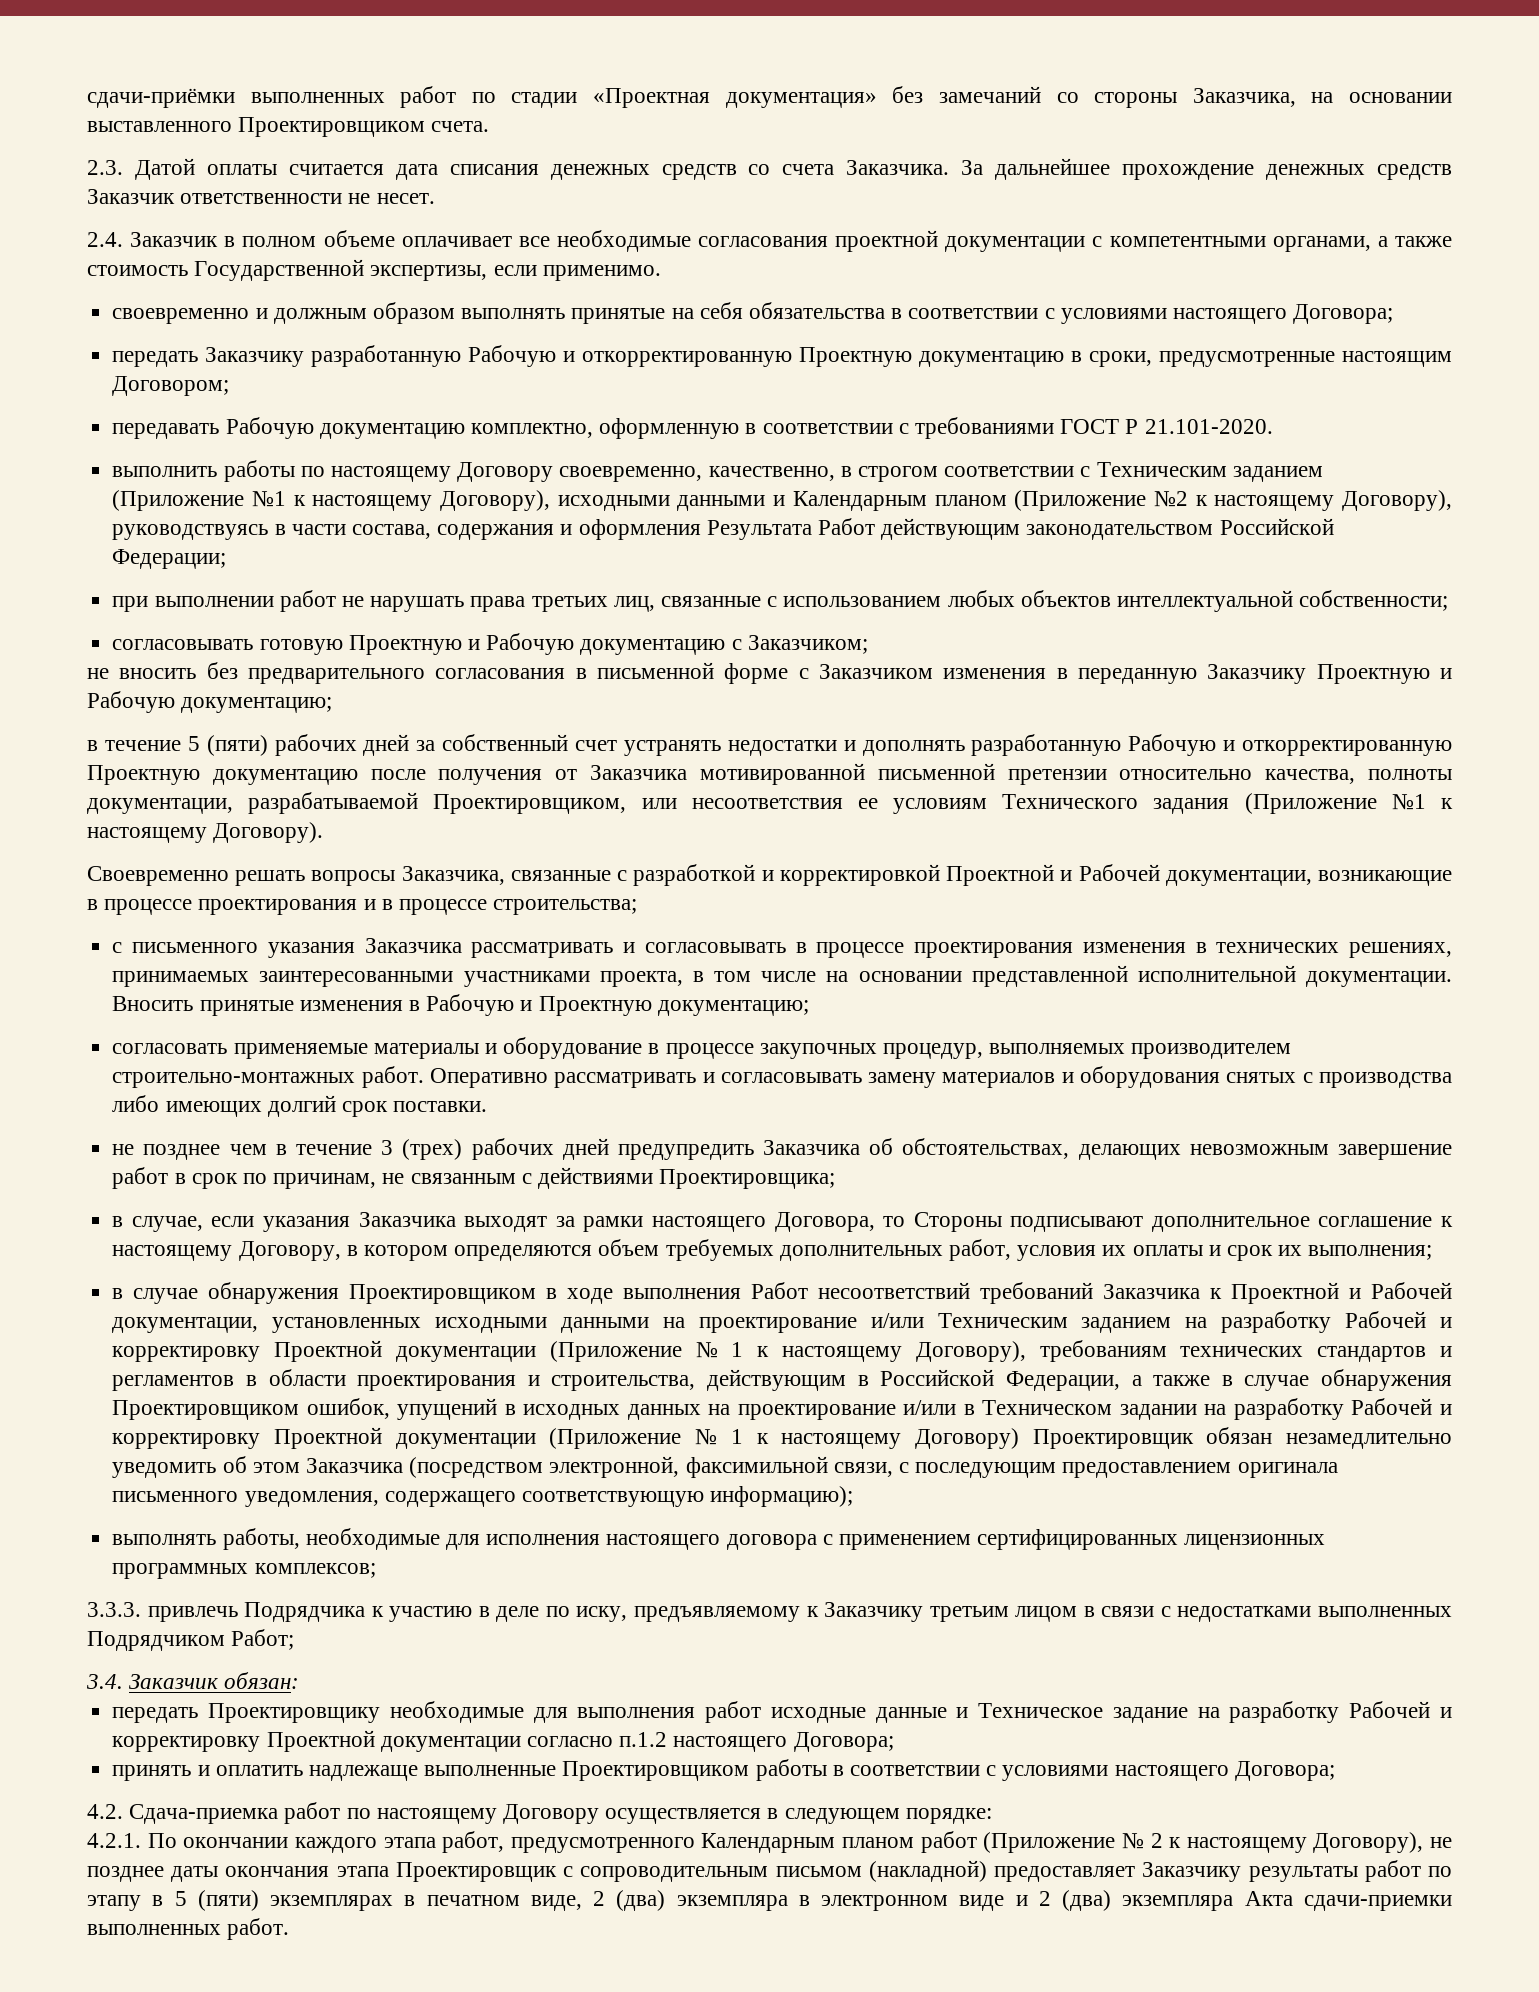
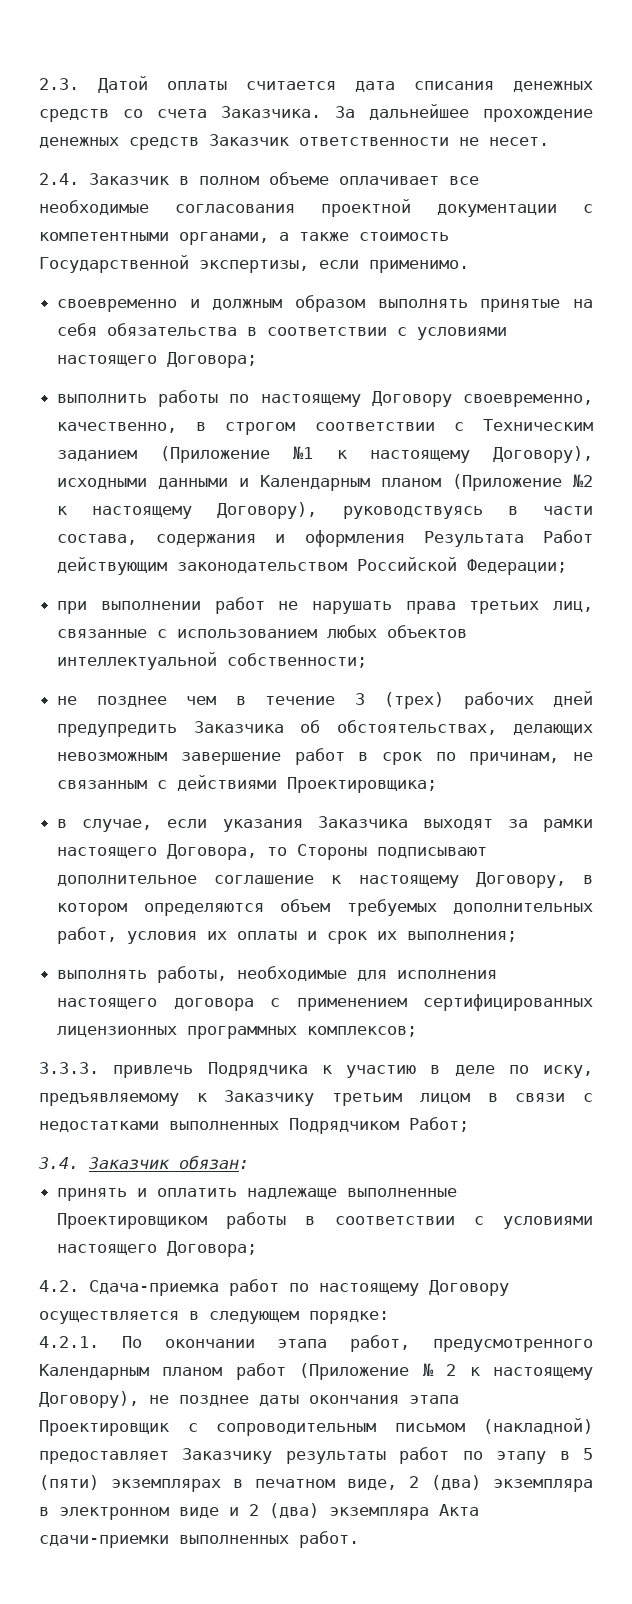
- сдачи-приёмки выполненных работ по стадии «Проектная документация» без замечаний со стороны Заказчика, на основании выставленного Проектировщиком счета.
- передать Заказчику разработанную Рабочую и откорректированную Проектную документацию в сроки, предусмотренные настоящим Договором;
- передавать Рабочую документацию комплектно, оформленную в соответствии с требованиями ГОСТ Р 21.101-2020.
- согласовывать готовую Проектную и Рабочую документацию с Заказчиком;
- не вносить без предварительного согласования в письменной форме с Заказчиком изменения в переданную Заказчику Проектную и Рабочую документацию;
- в течение 5 (пяти) рабочих дней за собственный счет устранять недостатки и дополнять разработанную Рабочую и откорректированную Проектную документацию после получения от Заказчика мотивированной письменной претензии относительно качества, полноты документации, разрабатываемой Проектировщиком, или несоответствия ее условиям Технического задания (Приложение №1 к настоящему Договору).
- Своевременно решать вопросы Заказчика, связанные с разработкой и корректировкой Проектной и Рабочей документации, возникающие в процессе проектирования и в процессе строительства;
- с письменного указания Заказчика рассматривать и согласовывать в процессе проектирования изменения в технических решениях, принимаемых заинтересованными участниками проекта, в том числе на основании представленной исполнительной документации. Вносить принятые изменения в Рабочую и Проектную документацию;
- согласовать применяемые материалы и оборудование в процессе закупочных процедур, выполняемых производителем строительно-монтажных работ. Оперативно рассматривать и согласовывать замену материалов и оборудования снятых с производства либо имеющих долгий срок поставки.
- в случае обнаружения Проектировщиком в ходе выполнения Работ несоответствий требований Заказчика к Проектной и Рабочей документации, установленных исходными данными на проектирование и/или Техническим заданием на разработку Рабочей и корректировку Проектной документации (Приложение № 1 к настоящему Договору), требованиям технических стандартов и регламентов в области проектирования и строительства, действующим в Российской Федерации, а также в случае обнаружения Проектировщиком ошибок, упущений в исходных данных на проектирование и/или в Техническом задании на разработку Рабочей и корректировку Проектной документации (Приложение № 1 к настоящему Договору) Проектировщик обязан незамедлительно уведомить об этом Заказчика (посредством электронной, факсимильной связи, с последующим предоставлением оригинала письменного уведомления, содержащего соответствующую информацию);
- передать Проектировщику необходимые для выполнения работ исходные данные и Техническое задание на разработку Рабочей и корректировку Проектной документации согласно п.1.2 настоящего Договора;
- 4.2.1. По окончании каждого этапа работ, предусмотренного Календарным планом работ (Приложение № 2 к настоящему Договору), не позднее даты окончания этапа Проектировщик с сопроводительным письмом (накладной) предоставляет Заказчику результаты работ по этапу в 5 (пяти) экземплярах в печатном виде, 2 (два) экземпляра в электронном виде и 2 (два) экземпляра Акта сдачи-приемки выполненных работ.
+ 4.2.1. По окончании этапа работ, предусмотренного Календарным планом работ (Приложение № 2 к настоящему Договору), не позднее даты окончания этапа Проектировщик с сопроводительным письмом (накладной) предоставляет Заказчику результаты работ по этапу в 5 (пяти) экземплярах в печатном виде, 2 (два) экземпляра в электронном виде и 2 (два) экземпляра Акта сдачи-приемки выполненных работ.

